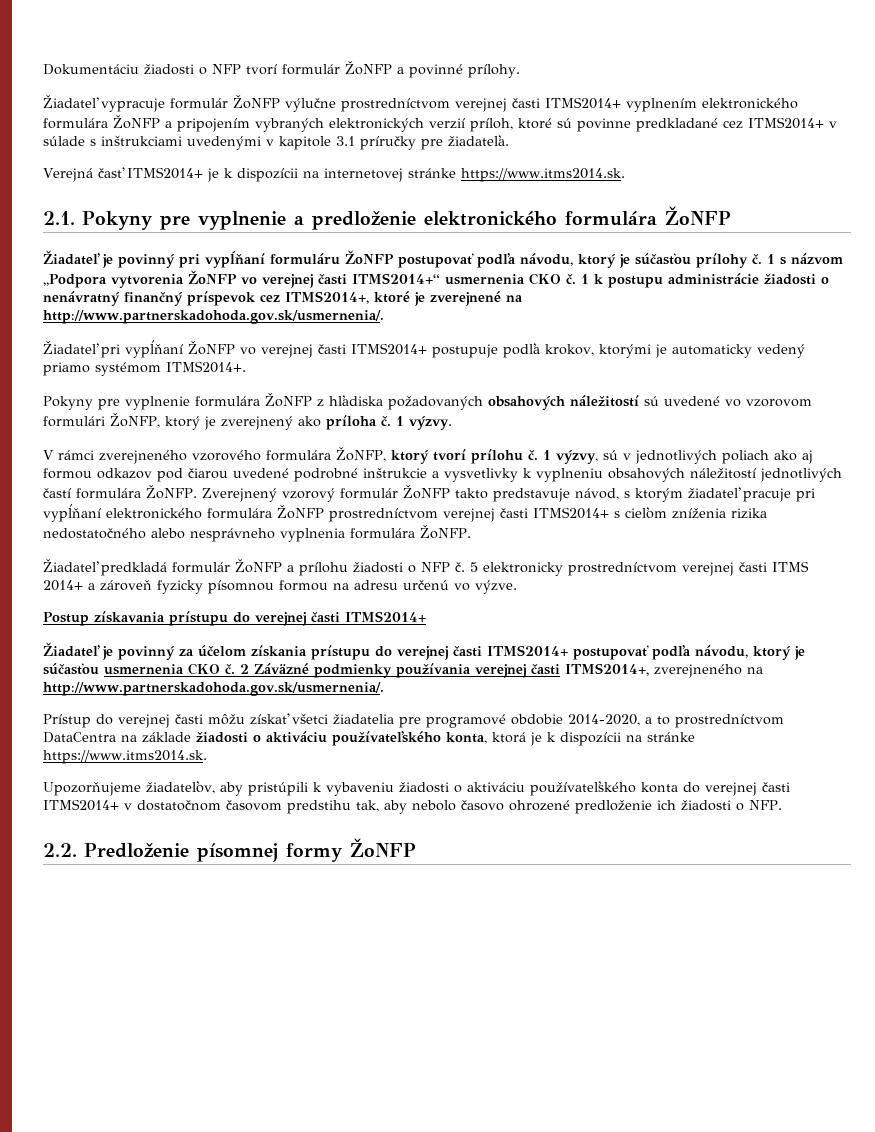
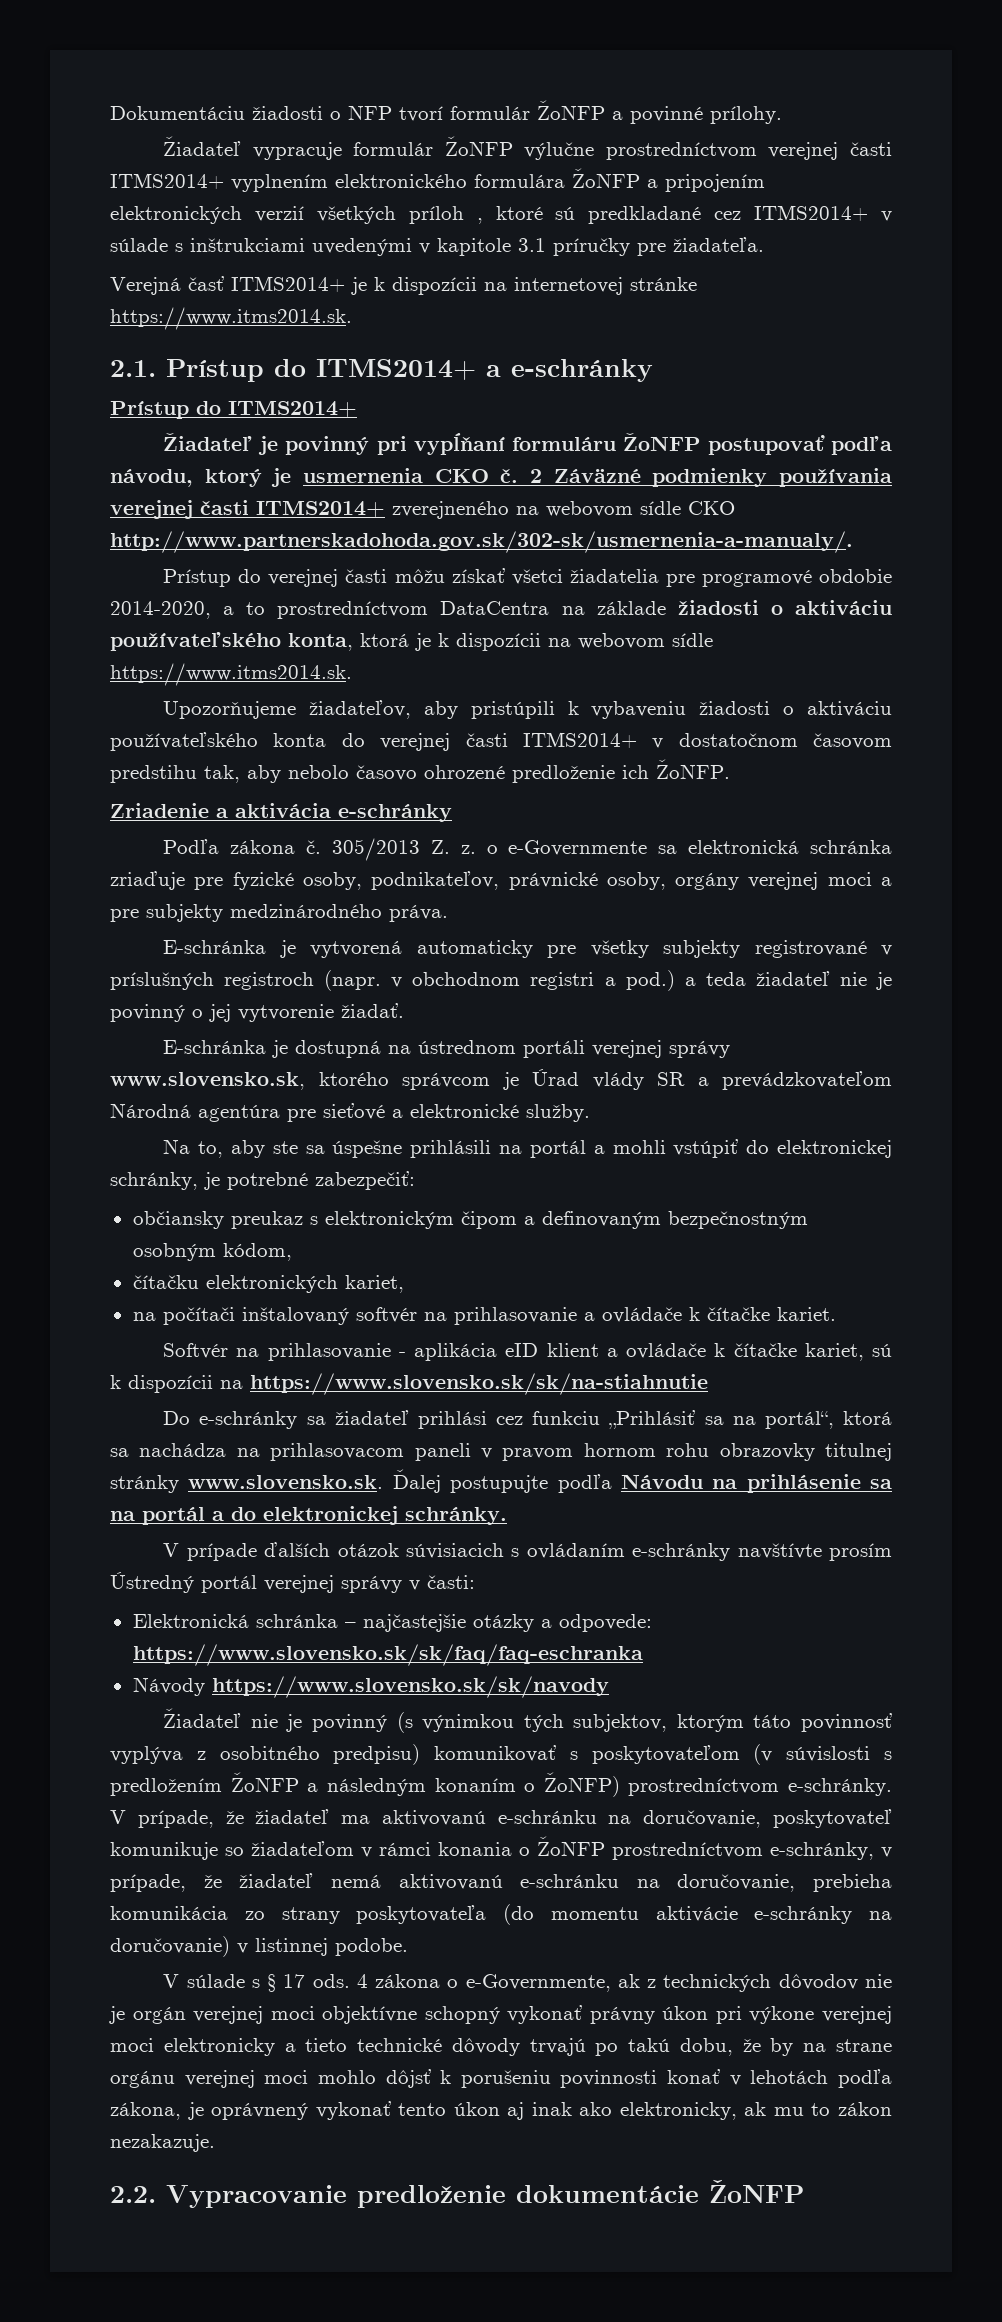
- Žiadateľ vypracuje formulár ŽoNFP výlučne prostredníctvom verejnej časti ITMS2014+ vyplnením elektronického formulára ŽoNFP a pripojením vybraných elektronických verzií príloh, ktoré sú povinne predkladané cez ITMS2014+ v súlade s inštrukciami uvedenými v kapitole 3.1 príručky pre žiadateľa.
+ Žiadateľ vypracuje formulár ŽoNFP výlučne prostredníctvom verejnej časti ITMS2014+ vyplnením elektronického formulára ŽoNFP a pripojením elektronických verzií všetkých príloh , ktoré sú predkladané cez ITMS2014+ v súlade s inštrukciami uvedenými v kapitole 3.1 príručky pre žiadateľa.
- 2.1. Pokyny pre vyplnenie a predloženie elektronického formulára ŽoNFP
+ 2.1. Prístup do ITMS2014+ a e-schránky
+ Prístup do ITMS2014+
- Žiadateľ je povinný pri vypĺňaní formuláru ŽoNFP postupovať podľa návodu, ktorý je súčasťou prílohy č. 1 s názvom ,,Podpora vytvorenia ŽoNFP vo verejnej časti ITMS2014+“ usmernenia CKO č. 1 k postupu administrácie žiadosti o nenávratný finančný príspevok cez ITMS2014+, ktoré je zverejnené na http://www.partnerskadohoda.gov.sk/usmernenia/.
- Žiadateľ pri vypĺňaní ŽoNFP vo verejnej časti ITMS2014+ postupuje podľa krokov, ktorými je automaticky vedený priamo systémom ITMS2014+.
- Pokyny pre vyplnenie formulára ŽoNFP z hľadiska požadovaných obsahových náležitostí sú uvedené vo vzorovom formulári ŽoNFP, ktorý je zverejnený ako príloha č. 1 výzvy.
- V rámci zverejneného vzorového formulára ŽoNFP, ktorý tvorí prílohu č. 1 výzvy, sú v jednotlivých poliach ako aj formou odkazov pod čiarou uvedené podrobné inštrukcie a vysvetlivky k vyplneniu obsahových náležitostí jednotlivých častí formulára ŽoNFP. Zverejnený vzorový formulár ŽoNFP takto predstavuje návod, s ktorým žiadateľ pracuje pri vypĺňaní elektronického formulára ŽoNFP prostredníctvom verejnej časti ITMS2014+ s cieľom zníženia rizika nedostatočného alebo nesprávneho vyplnenia formulára ŽoNFP.
- Žiadateľ predkladá formulár ŽoNFP a prílohu žiadosti o NFP č. 5 elektronicky prostredníctvom verejnej časti ITMS 2014+ a zároveň fyzicky písomnou formou na adresu určenú vo výzve.
- Postup získavania prístupu do verejnej časti ITMS2014+
- Žiadateľ je povinný za účelom získania prístupu do verejnej časti ITMS2014+ postupovať podľa návodu, ktorý je súčasťou usmernenia CKO č.
+ Žiadateľ je povinný pri vypĺňaní formuláru ŽoNFP postupovať podľa návodu, ktorý je usmernenia CKO č.
- 2 Záväzné podmienky používania verejnej časti ITMS2014+, zverejneného na http://www.partnerskadohoda.gov.sk/usmernenia/.
+ 2 Záväzné podmienky používania verejnej časti ITMS2014+ zverejneného na webovom sídle CKO http://www.partnerskadohoda.gov.sk/302-sk/usmernenia-a-manualy/.
- Prístup do verejnej časti môžu získať všetci žiadatelia pre programové obdobie 2014-2020, a to prostredníctvom DataCentra na základe žiadosti o aktiváciu používateľského konta, ktorá je k dispozícii na stránke https://www.itms2014.sk.
+ Prístup do verejnej časti môžu získať všetci žiadatelia pre programové obdobie 2014-2020, a to prostredníctvom DataCentra na základe žiadosti o aktiváciu používateľského konta, ktorá je k dispozícii na webovom sídle https://www.itms2014.sk.
- Upozorňujeme žiadateľov, aby pristúpili k vybaveniu žiadosti o aktiváciu používateľského konta do verejnej časti ITMS2014+ v dostatočnom časovom predstihu tak, aby nebolo časovo ohrozené predloženie ich žiadosti o NFP.
- 2.2. Predloženie písomnej formy ŽoNFP
+ Upozorňujeme žiadateľov, aby pristúpili k vybaveniu žiadosti o aktiváciu používateľského konta do verejnej časti ITMS2014+ v dostatočnom časovom predstihu tak, aby nebolo časovo ohrozené predloženie ich ŽoNFP.
+ Zriadenie a aktivácia e-schránky
+ Podľa zákona č. 305/2013 Z. z. o e-Governmente sa elektronická schránka zriaďuje pre fyzické osoby, podnikateľov, právnické osoby, orgány verejnej moci a pre subjekty medzinárodného práva.
+ E-schránka je vytvorená automaticky pre všetky subjekty registrované v príslušných registroch (napr. v obchodnom registri a pod.) a teda žiadateľ nie je povinný o jej vytvorenie žiadať.
+ E-schránka je dostupná na ústrednom portáli verejnej správy www.slovensko.sk, ktorého správcom je Úrad vlády SR a prevádzkovateľom Národná agentúra pre sieťové a elektronické služby.
+ Na to, aby ste sa úspešne prihlásili na portál a mohli vstúpiť do elektronickej schránky, je potrebné zabezpečiť:
+ občiansky preukaz s elektronickým čipom a definovaným bezpečnostným osobným kódom,
+ čítačku elektronických kariet,
+ na počítači inštalovaný softvér na prihlasovanie a ovládače k čítačke kariet.
+ Softvér na prihlasovanie - aplikácia eID klient a ovládače k čítačke kariet, sú k dispozícii na https://www.slovensko.sk/sk/na-stiahnutie
+ Do e-schránky sa žiadateľ prihlási cez funkciu „Prihlásiť sa na portál“, ktorá sa nachádza na prihlasovacom paneli v pravom hornom rohu obrazovky titulnej stránky www.slovensko.sk. Ďalej postupujte podľa Návodu na prihlásenie sa na portál a do elektronickej schránky.
+ V prípade ďalších otázok súvisiacich s ovládaním e-schránky navštívte prosím Ústredný portál verejnej správy v časti:
+ Elektronická schránka – najčastejšie otázky a odpovede: https://www.slovensko.sk/sk/faq/faq-eschranka
+ Návody https://www.slovensko.sk/sk/navody
+ Žiadateľ nie je povinný (s výnimkou tých subjektov, ktorým táto povinnosť vyplýva z osobitného predpisu) komunikovať s poskytovateľom (v súvislosti s predložením ŽoNFP a následným konaním o ŽoNFP) prostredníctvom e-schránky. V prípade, že žiadateľ ma aktivovanú e-schránku na doručovanie, poskytovateľ komunikuje so žiadateľom v rámci konania o ŽoNFP prostredníctvom e-schránky, v prípade, že žiadateľ nemá aktivovanú e-schránku na doručovanie, prebieha komunikácia zo strany poskytovateľa (do momentu aktivácie e-schránky na doručovanie) v listinnej podobe.
+ V súlade s § 17 ods. 4 zákona o e-Governmente, ak z technických dôvodov nie je orgán verejnej moci objektívne schopný vykonať právny úkon pri výkone verejnej moci elektronicky a tieto technické dôvody trvajú po takú dobu, že by na strane orgánu verejnej moci mohlo dôjsť k porušeniu povinnosti konať v lehotách podľa zákona, je oprávnený vykonať tento úkon aj inak ako elektronicky, ak mu to zákon nezakazuje.
+ 2.2. Vypracovanie predloženie dokumentácie ŽoNFP

